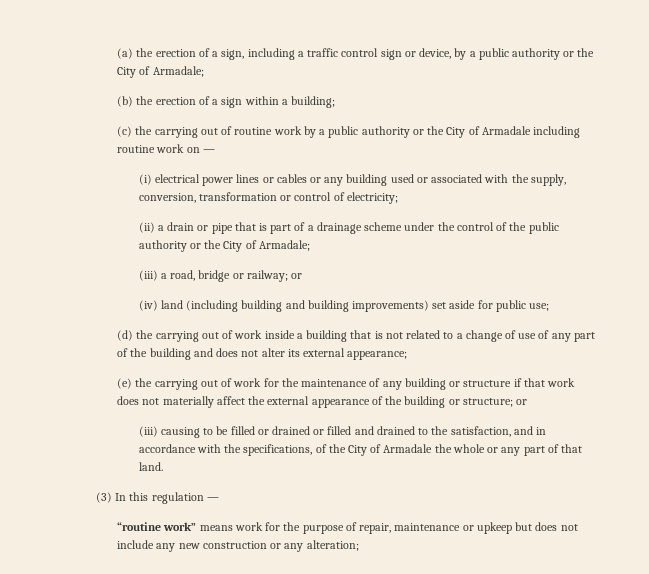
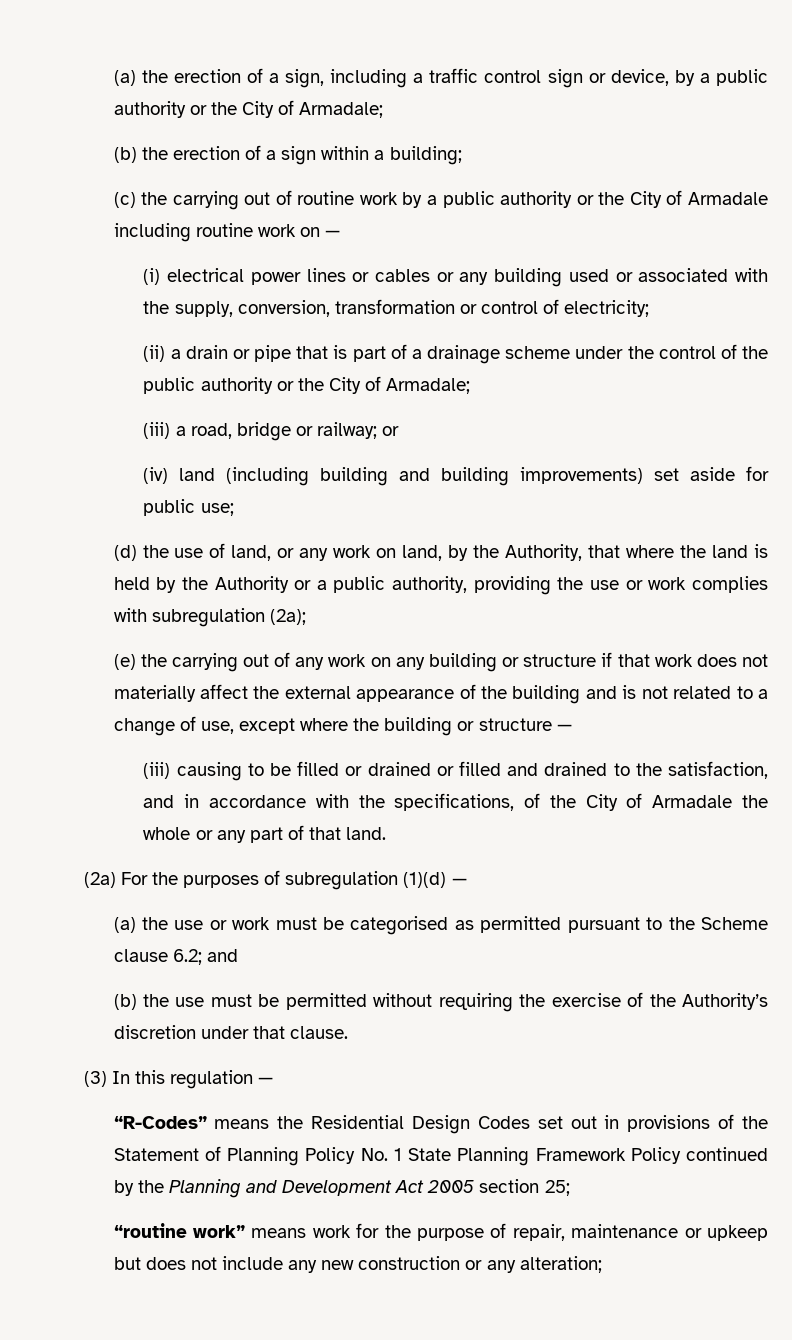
- (d) the carrying out of work inside a building that is not related to a change of use of any part of the building and does not alter its external appearance;
+ (d) the use of land, or any work on land, by the Authority, that where the land is held by the Authority or a public authority, providing the use or work complies with subregulation (2a);
- (e) the carrying out of work for the maintenance of any building or structure if that work does not materially affect the external appearance of the building or structure; or
+ (e) the carrying out of any work on any building or structure if that work does not materially affect the external appearance of the building and is not related to a change of use, except where the building or structure —
+ (2a) For the purposes of subregulation (1)(d) —
+ (a) the use or work must be categorised as permitted pursuant to the Scheme clause 6.2; and
+ (b) the use must be permitted without requiring the exercise of the Authority’s discretion under that clause.
+ “R-Codes” means the Residential Design Codes set out in provisions of the Statement of Planning Policy No. 1 State Planning Framework Policy continued by the Planning and Development Act 2005 section 25;

